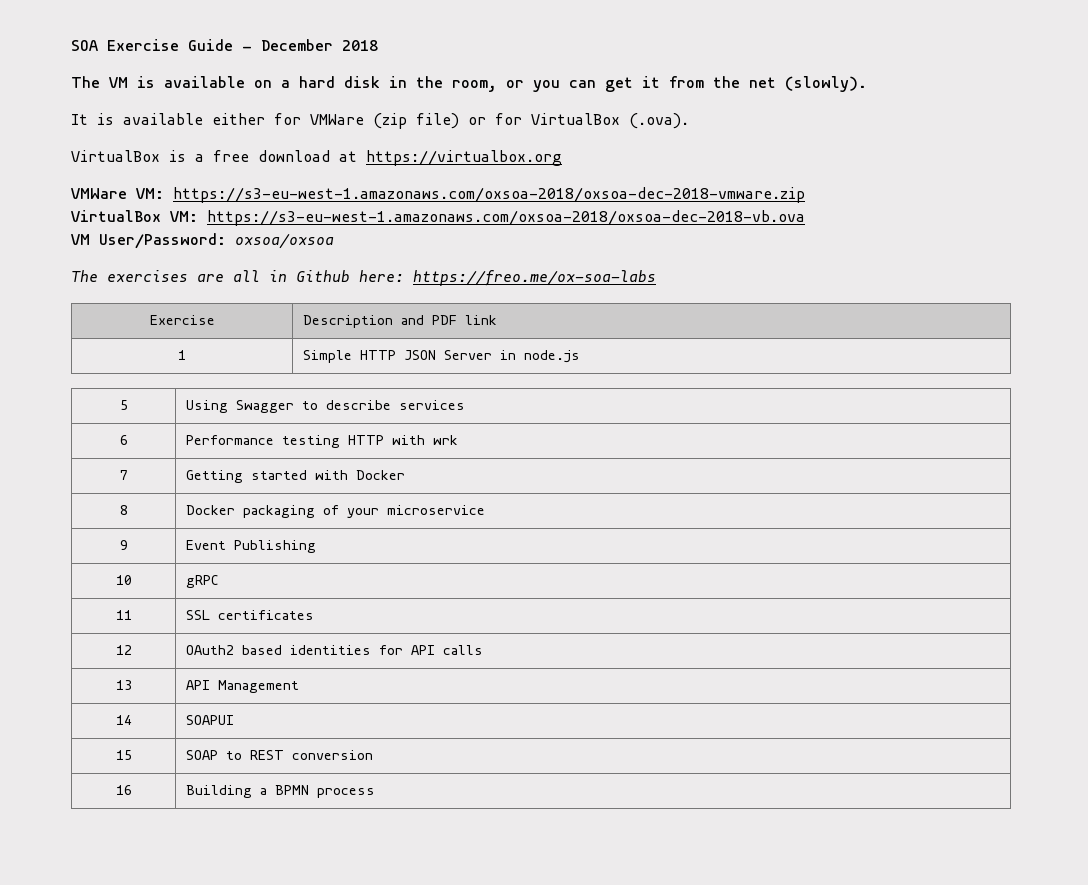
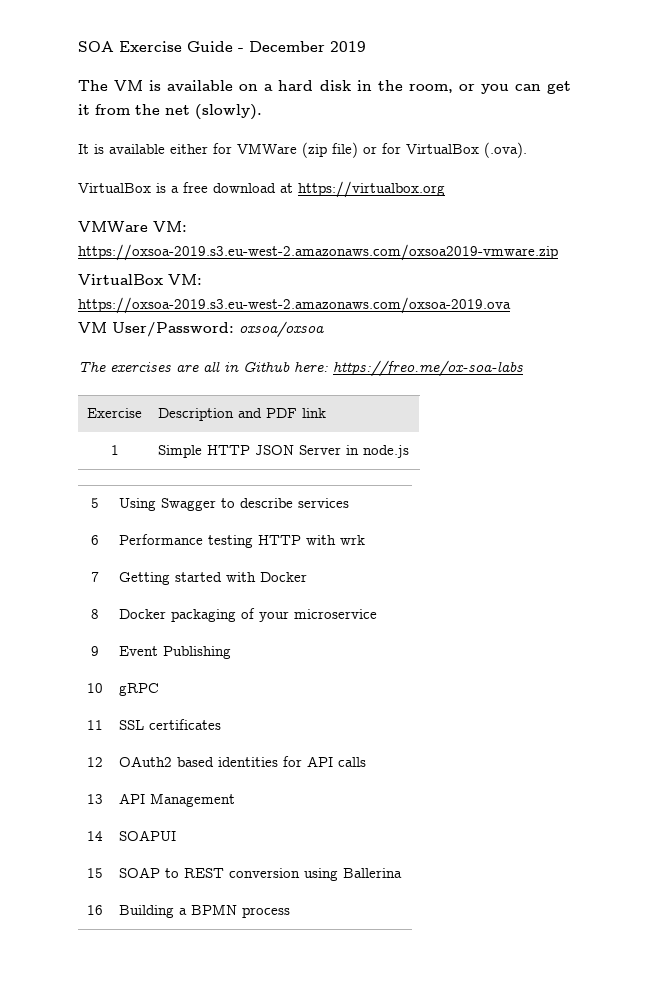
- SOA Exercise Guide - December 2018
+ SOA Exercise Guide - December 2019
- VMWare VM: https://s3-eu-west-1.amazonaws.com/oxsoa-2018/oxsoa-dec-2018-vmware.zip
+ VMWare VM: https://oxsoa-2019.s3.eu-west-2.amazonaws.com/oxsoa2019-vmware.zip
- VirtualBox VM: https://s3-eu-west-1.amazonaws.com/oxsoa-2018/oxsoa-dec-2018-vb.ova
+ VirtualBox VM: https://oxsoa-2019.s3.eu-west-2.amazonaws.com/oxsoa-2019.ova
- 15 | SOAP to REST conversion
+ 15 | SOAP to REST conversion using Ballerina

